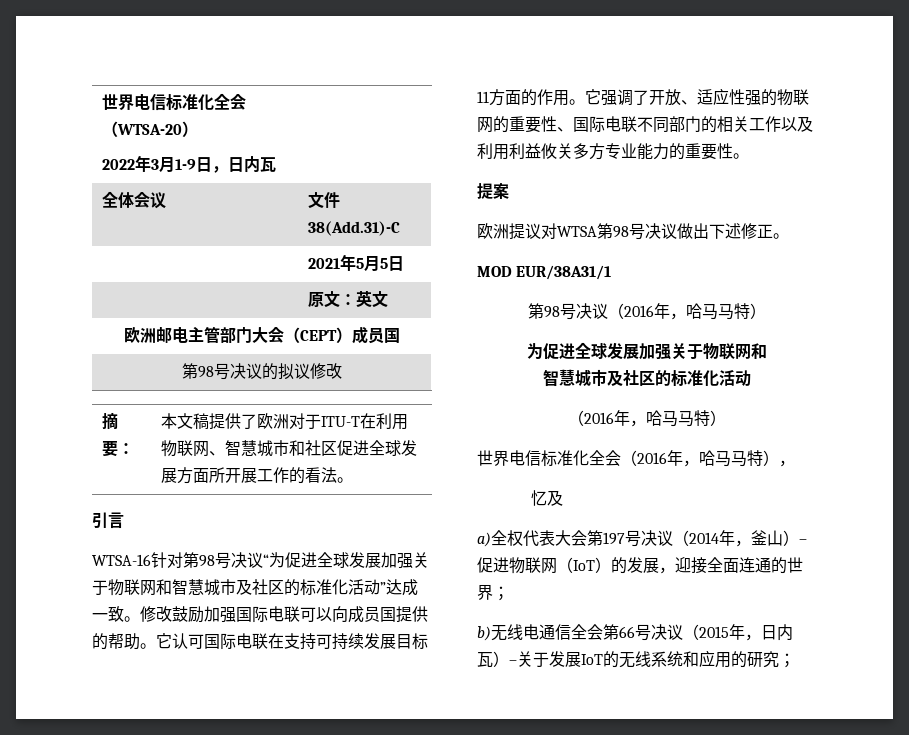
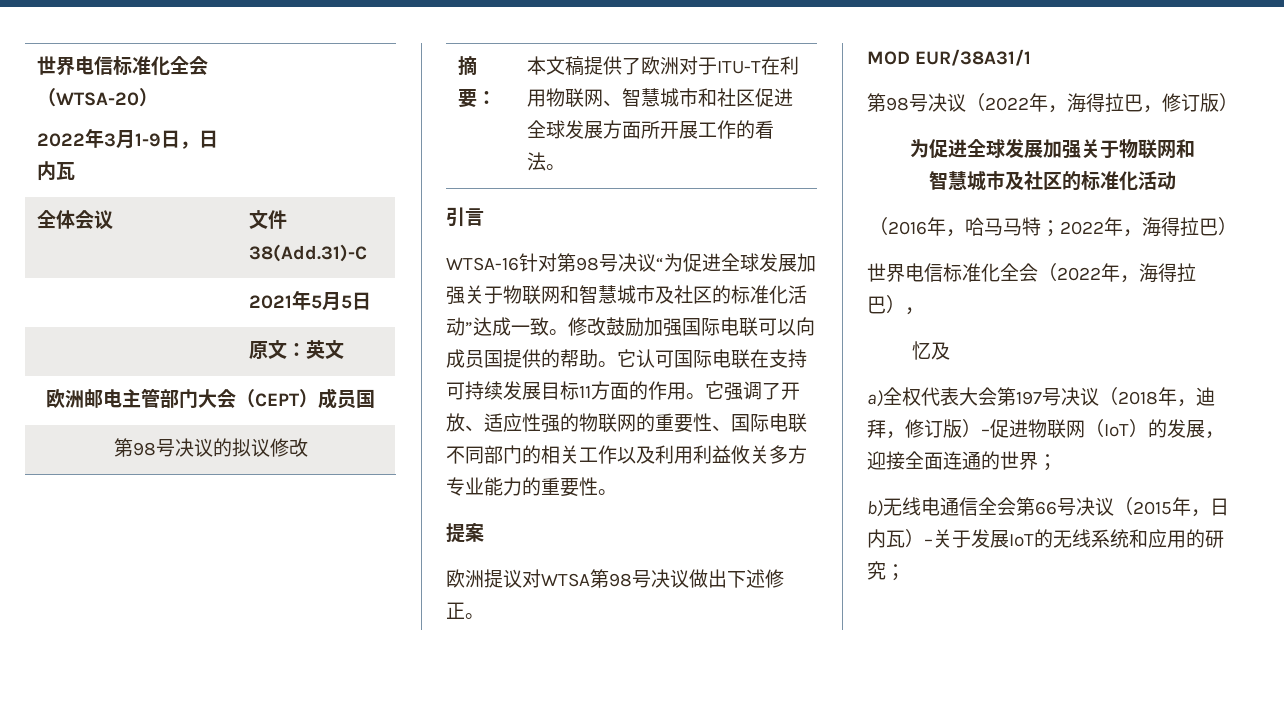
- 第98号决议（2016年，哈马马特）
+ 第98号决议（2022年，海得拉巴，修订版）
  为促进全球发展加强关于物联网和
  智慧城市及社区的标准化活动
- （2016年，哈马马特）
+ （2016年，哈马马特；2022年，海得拉巴）
- 世界电信标准化全会（2016年，哈马马特），
+ 世界电信标准化全会（2022年，海得拉巴），
- a)全权代表大会第197号决议（2014年，釜山）–促进物联网（IoT）的发展，迎接全面连通的世界；
+ a)全权代表大会第197号决议（2018年，迪拜，修订版）–促进物联网（IoT）的发展，迎接全面连通的世界；

